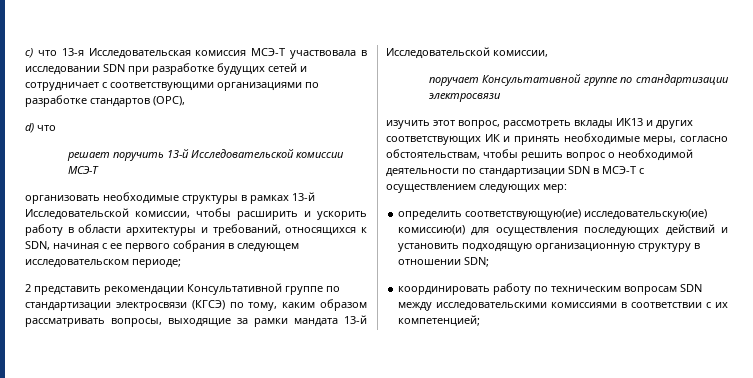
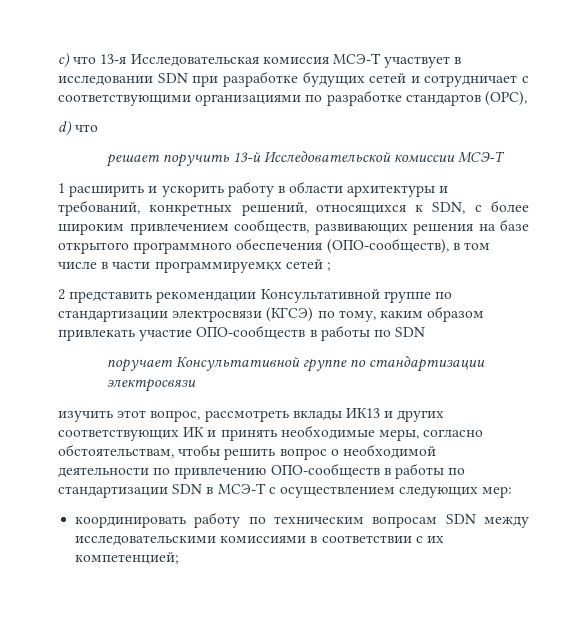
- c) что 13-я Исследовательская комиссия МСЭ-T участвовала в исследовании SDN при разработке будущих сетей и сотрудничает с соответствующими организациями по разработке стандартов (ОРС),
+ c) что 13-я Исследовательская комиссия МСЭ-T участвует в исследовании SDN при разработке будущих сетей и сотрудничает с соответствующими организациями по разработке стандартов (ОРС),
- организовать необходимые структуры в рамках 13-й Исследовательской комиссии, чтобы расширить и ускорить работу в области архитектуры и требований, относящихся к SDN, начиная с ее первого собрания в следующем исследовательском периоде;
+ 1 расширить и ускорить работу в области архитектуры и требований, конкретных решений, относящихся к SDN, с более широким привлечением сообществ, развивающих решения на базе открытого программного обеспечения (ОПО-сообществ), в том числе в части программируемқх сетей ;
- 2 представить рекомендации Консультативной группе по стандартизации электросвязи (КГСЭ) по тому, каким образом рассматривать вопросы, выходящие за рамки мандата 13-й Исследовательской комиссии,
+ 2 представить рекомендации Консультативной группе по стандартизации электросвязи (КГСЭ) по тому, каким образом привлекать участие ОПО-сообществ в работы по SDN
- изучить этот вопрос, рассмотреть вклады ИК13 и других соответствующих ИК и принять необходимые меры, согласно обстоятельствам, чтобы решить вопрос о необходимой деятельности по стандартизации SDN в МСЭ-Т с осуществлением следующих мер:
+ изучить этот вопрос, рассмотреть вклады ИК13 и других соответствующих ИК и принять необходимые меры, согласно обстоятельствам, чтобы решить вопрос о необходимой деятельности по привлечению ОПО-сообществ в работы по стандартизации SDN в МСЭ-Т с осуществлением следующих мер:
- определить соответствующую(ие) исследовательскую(ие) комиссию(и) для осуществления последующих действий и установить подходящую организационную структуру в отношении SDN;

